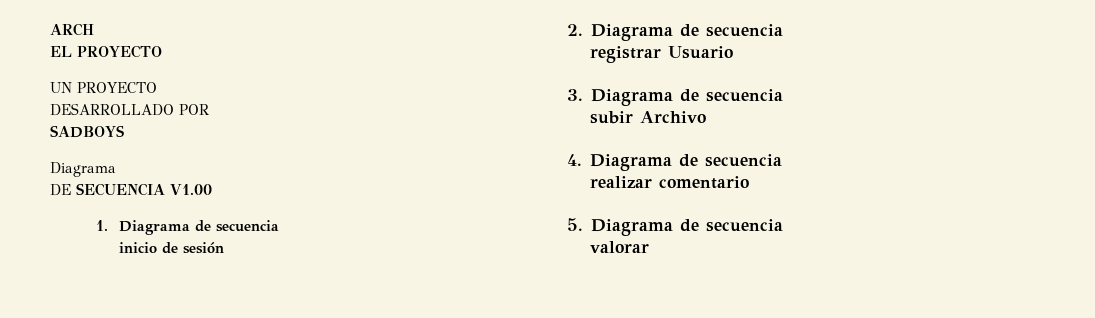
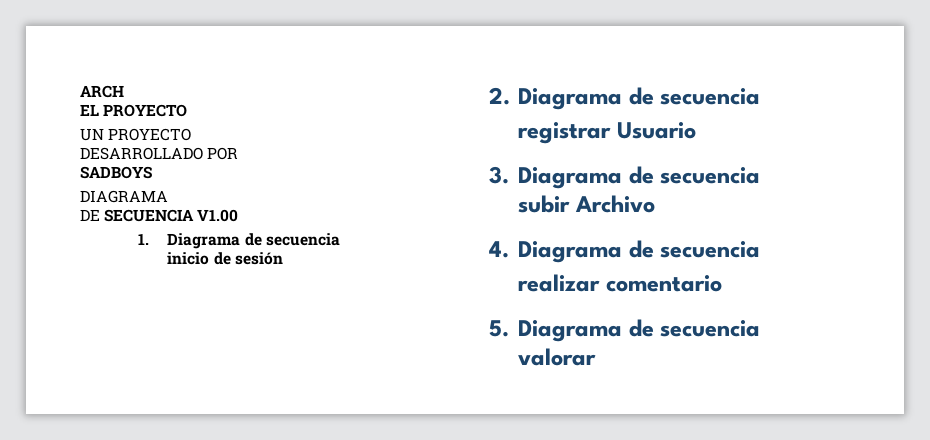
  SADBOYS
- Diagrama
+ DIAGRAMA

